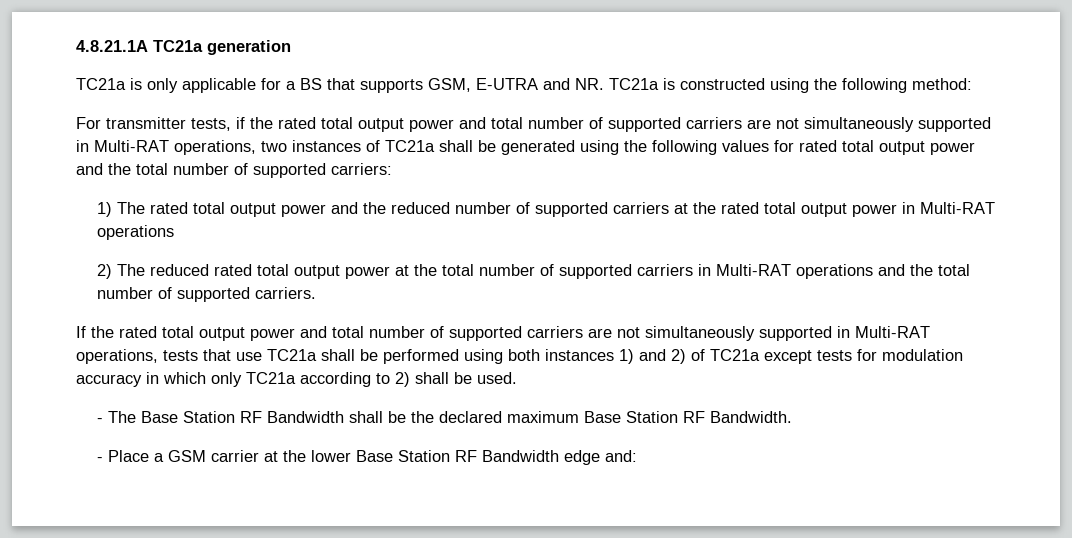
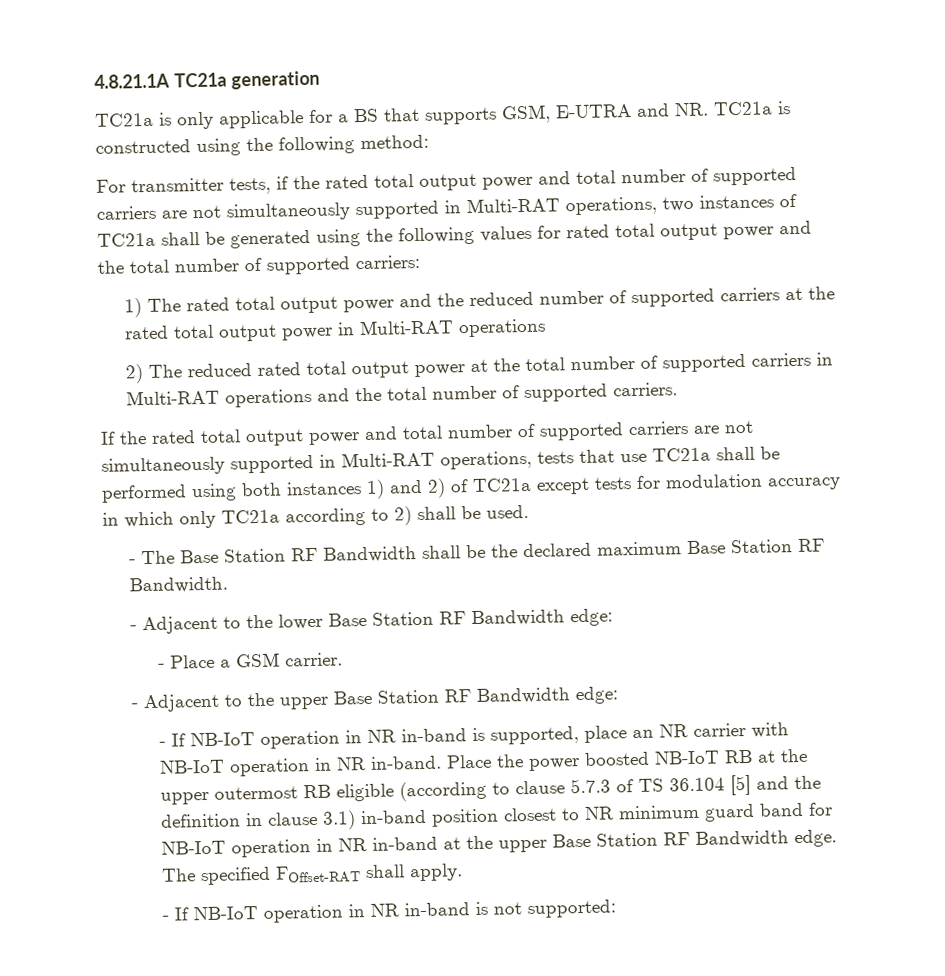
- - Place a GSM carrier at the lower Base Station RF Bandwidth edge and:
+ - Adjacent to the lower Base Station RF Bandwidth edge:
+ - Place a GSM carrier.
+ - Adjacent to the upper Base Station RF Bandwidth edge:
+ - If NB-IoT operation in NR in-band is supported, place an NR carrier with NB-IoT operation in NR in-band. Place the power boosted NB-IoT RB at the upper outermost RB eligible (according to clause 5.7.3 of TS 36.104 [5] and the definition in clause 3.1) in-band position closest to NR minimum guard band for NB-IoT operation in NR in-band at the upper Base Station RF Bandwidth edge. The specified FOffset-RAT shall apply.
+ - If NB-IoT operation in NR in-band is not supported:

